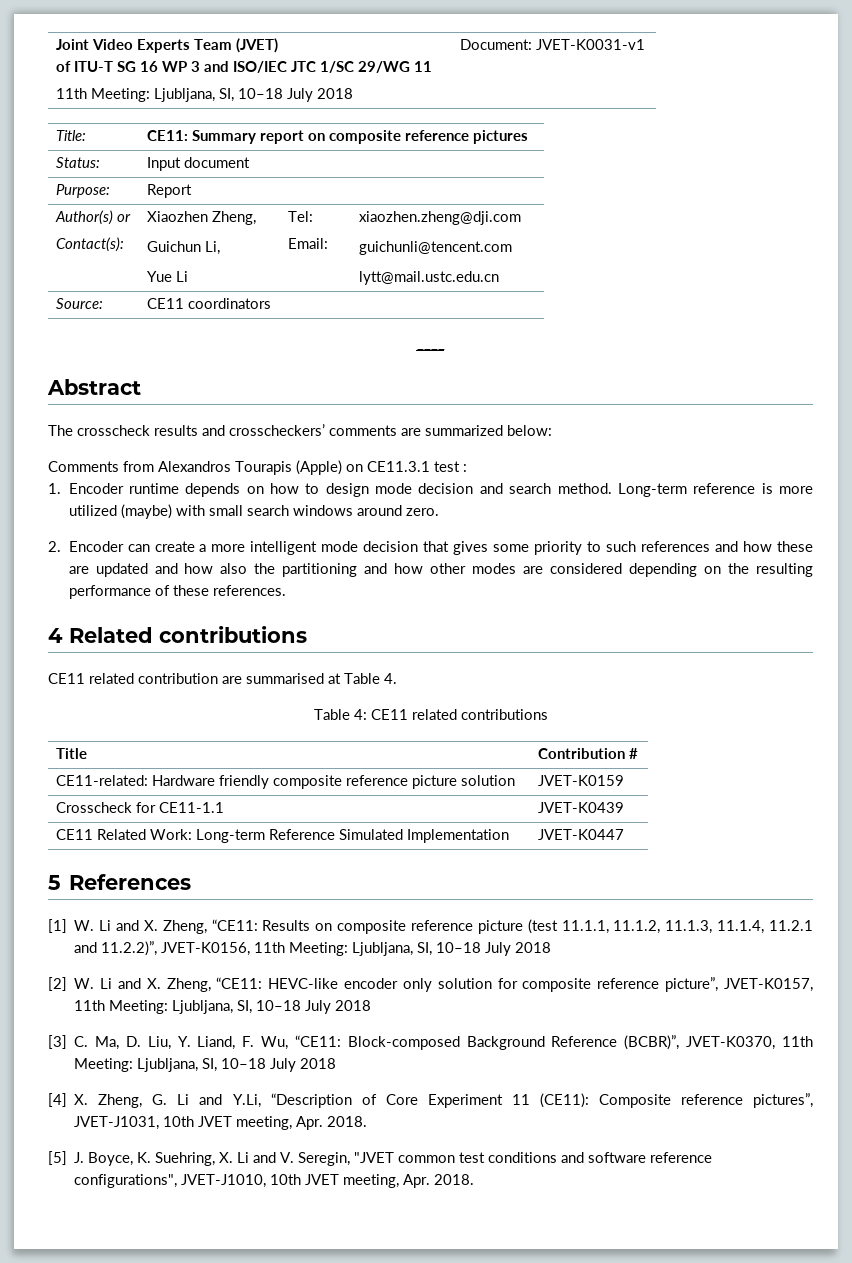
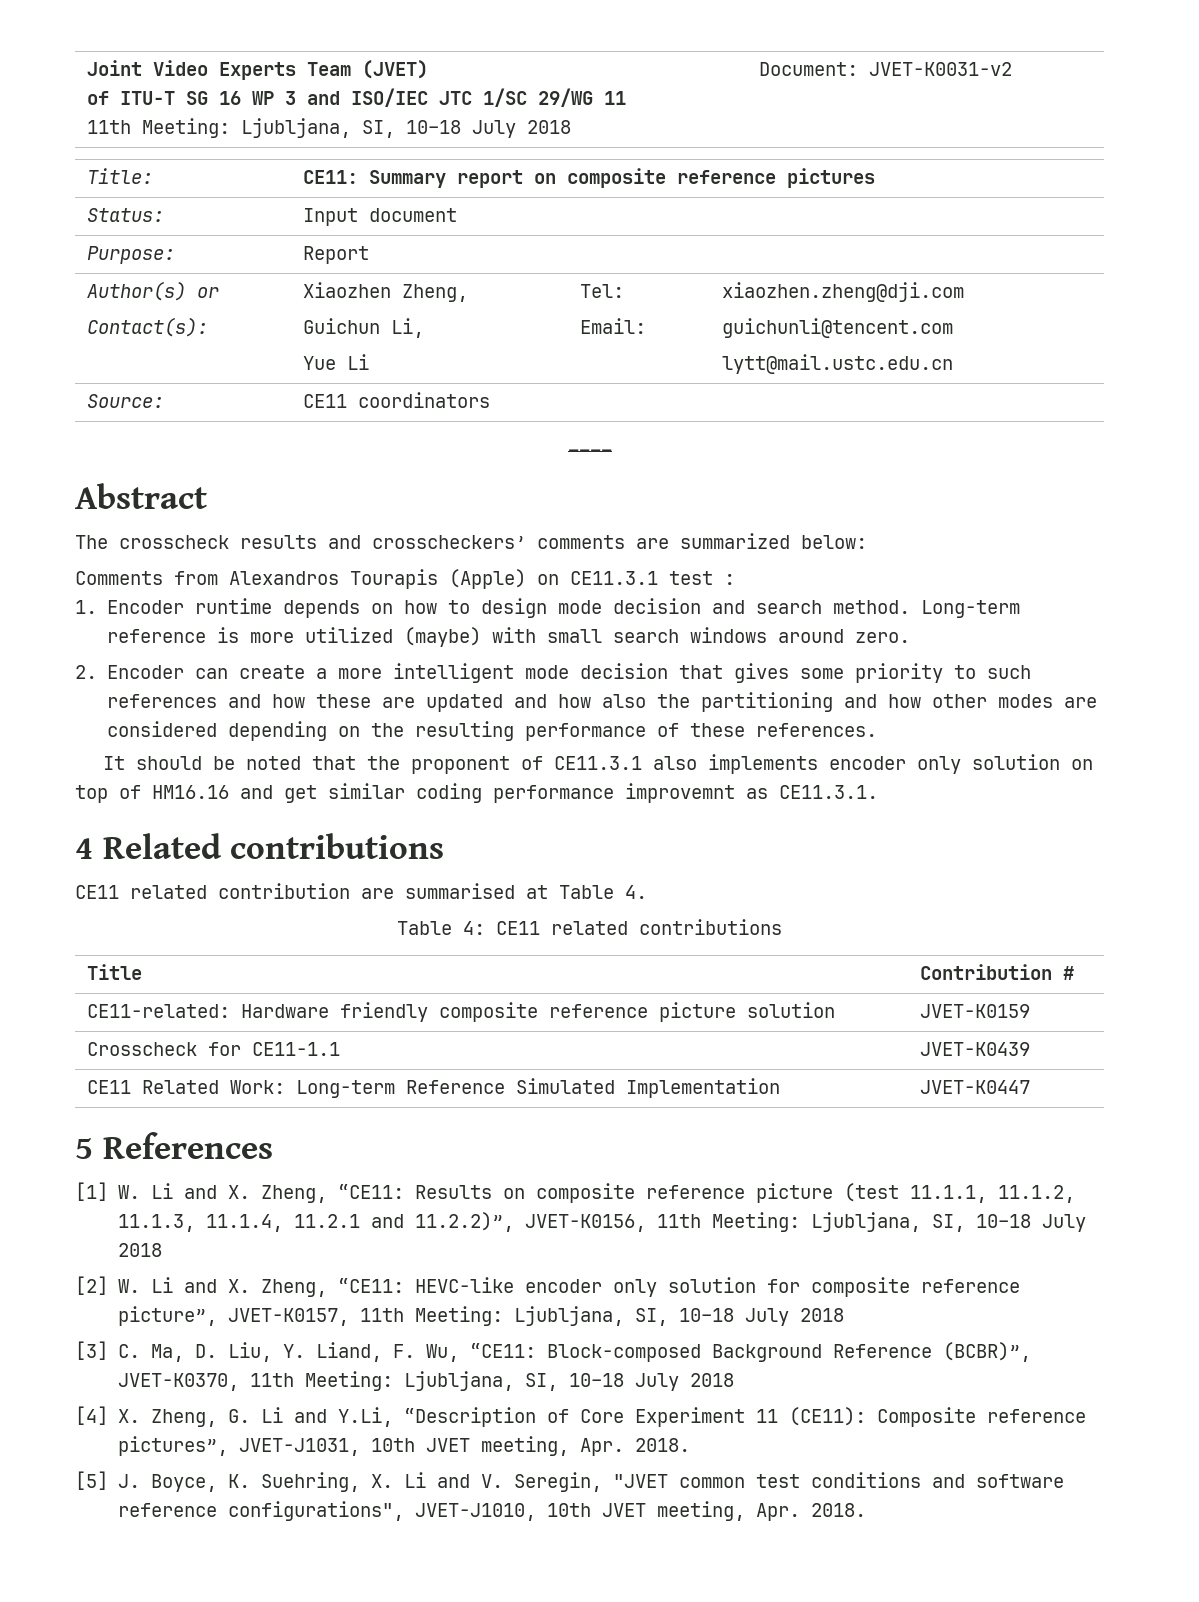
  Joint Video Experts Team (JVET)
  of ITU-T SG 16 WP 3 and ISO/IEC JTC 1/SC 29/WG 11
- 11th Meeting: Ljubljana, SI, 10–18 July 2018 | Document: JVET-K0031-v1
+ 11th Meeting: Ljubljana, SI, 10–18 July 2018 | Document: JVET-K0031-v2
+ It should be noted that the proponent of CE11.3.1 also implements encoder only solution on top of HM16.16 and get similar coding performance improvemnt as CE11.3.1.

